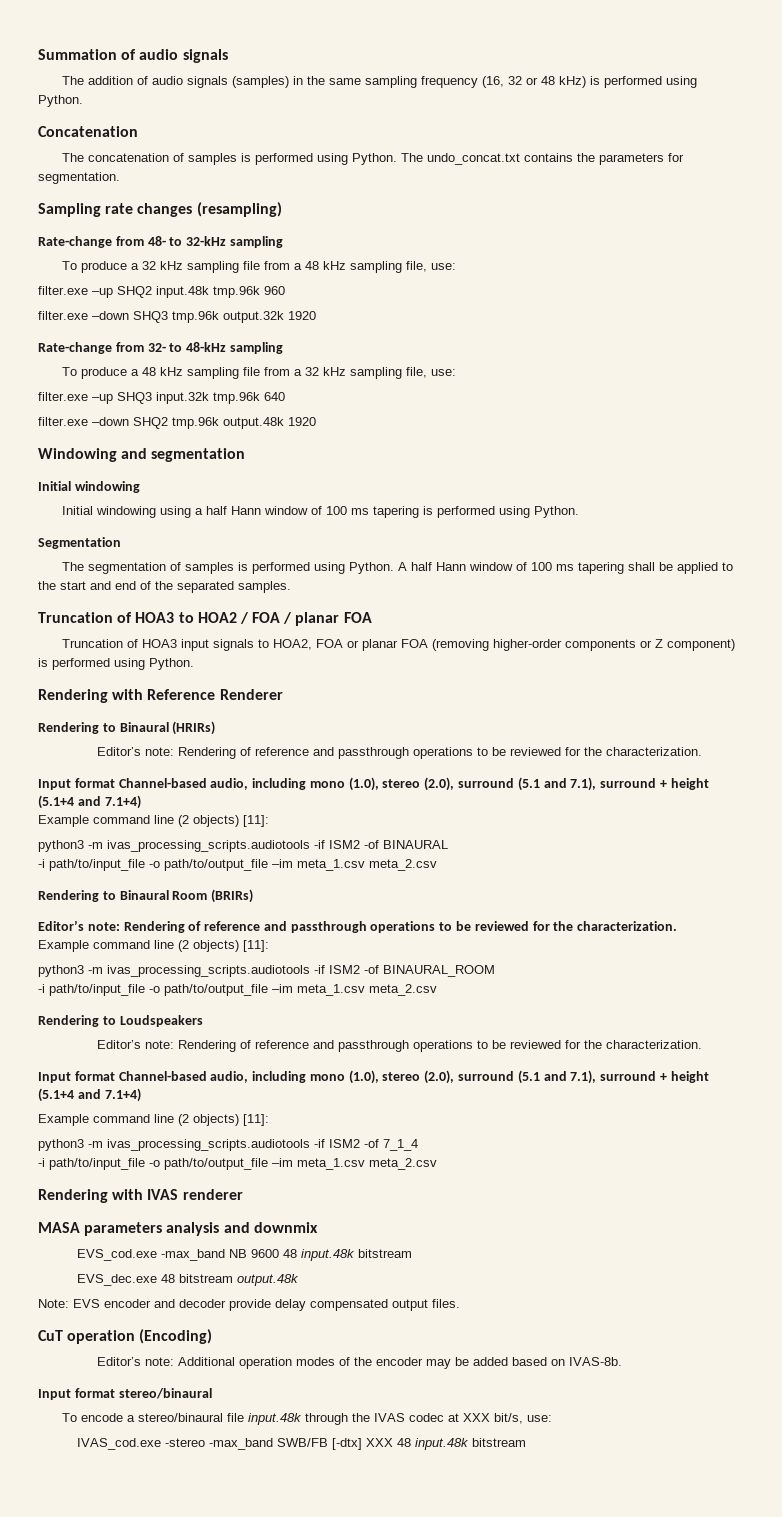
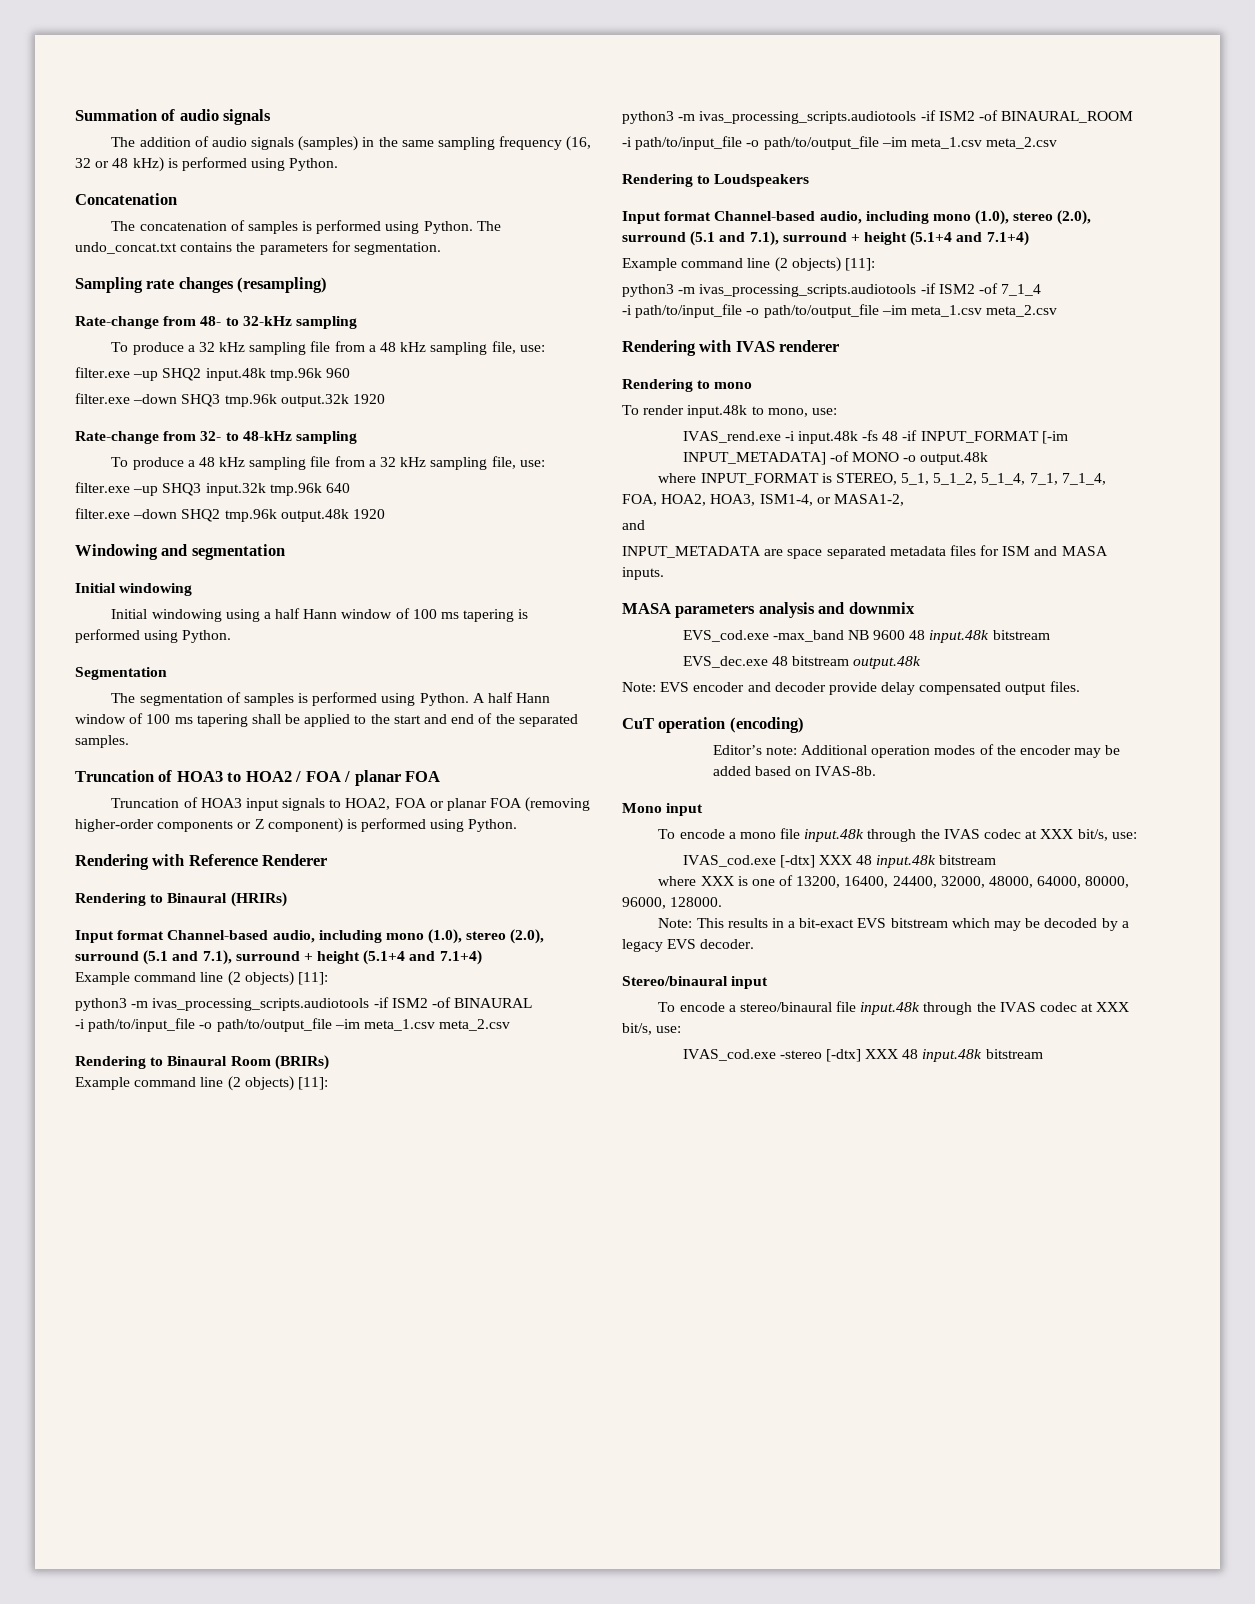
  Rendering to Binaural (HRIRs)
- Editor’s note: Rendering of reference and passthrough operations to be reviewed for the characterization.
  Rendering to Binaural Room (BRIRs)
- Editor’s note: Rendering of reference and passthrough operations to be reviewed for the characterization.
  Rendering to Loudspeakers
- Editor’s note: Rendering of reference and passthrough operations to be reviewed for the characterization.
+ Rendering to mono
+ To render input.48k to mono, use:
+ IVAS_rend.exe -i input.48k -fs 48 -if INPUT_FORMAT [-im INPUT_METADATA] -of MONO -o output.48k
+ where INPUT_FORMAT is STEREO, 5_1, 5_1_2, 5_1_4, 7_1, 7_1_4, FOA, HOA2, HOA3, ISM1-4, or MASA1-2,
+ and
+ INPUT_METADATA are space separated metadata files for ISM and MASA inputs.
- CuT operation (Encoding)
+ CuT operation (encoding)
- Input format stereo/binaural
+ Mono input
+ To encode a mono file input.48k through the IVAS codec at XXX bit/s, use:
+ IVAS_cod.exe [-dtx] XXX 48 input.48k bitstream
+ where XXX is one of 13200, 16400, 24400, 32000, 48000, 64000, 80000, 96000, 128000.
+ Note: This results in a bit-exact EVS bitstream which may be decoded by a legacy EVS decoder.
+ Stereo/binaural input
- IVAS_cod.exe -stereo -max_band SWB/FB [-dtx] XXX 48 input.48k bitstream
+ IVAS_cod.exe -stereo [-dtx] XXX 48 input.48k bitstream

